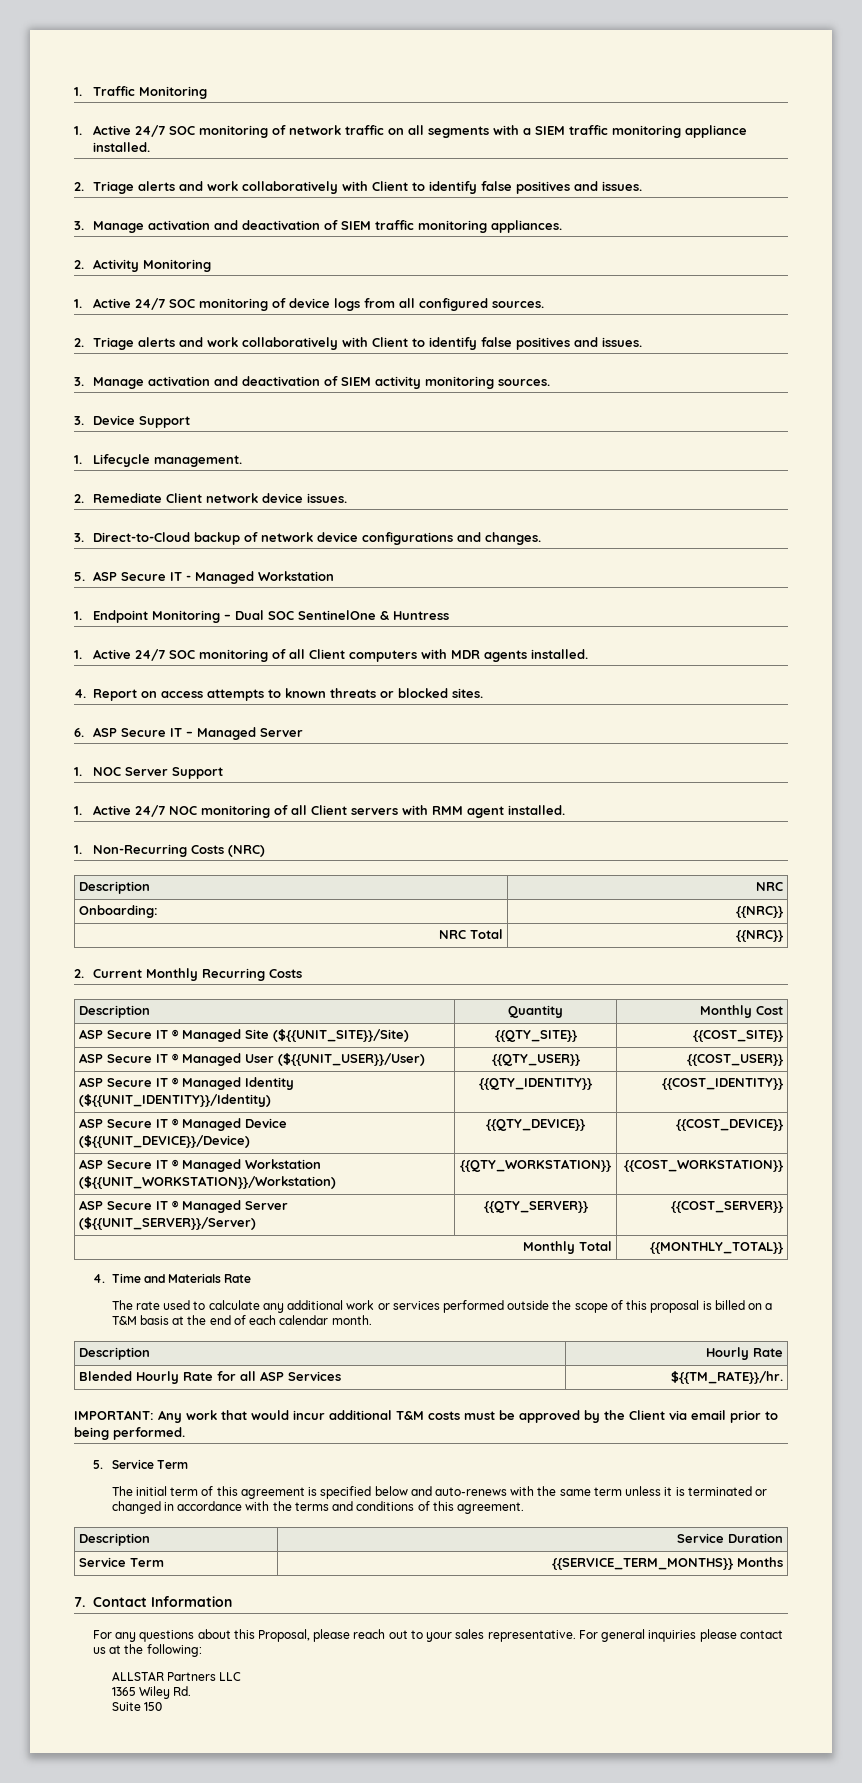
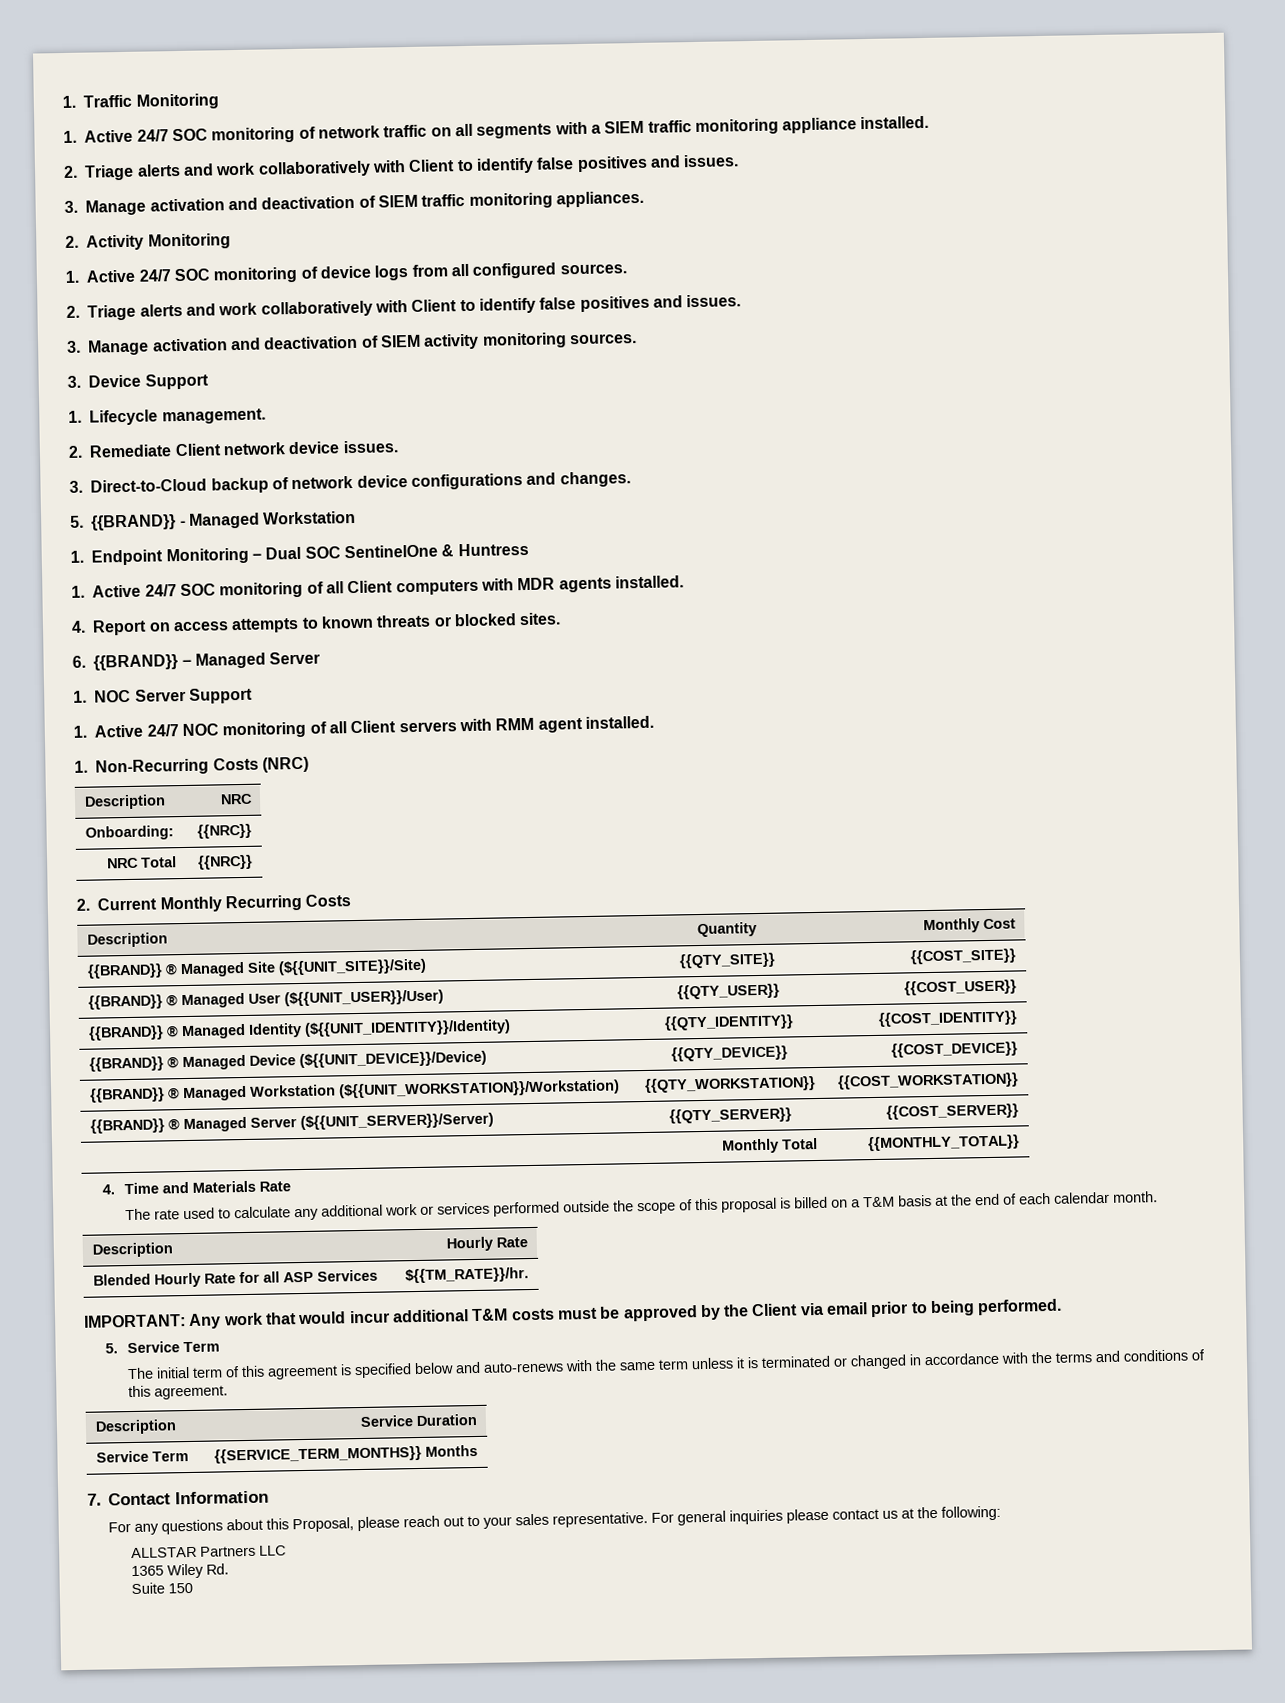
- 5. ASP Secure IT - Managed Workstation
+ 5. {{BRAND}} - Managed Workstation
- 6. ASP Secure IT – Managed Server
+ 6. {{BRAND}} – Managed Server
- ASP Secure IT ® Managed Site (${{UNIT_SITE}}/Site) | {{QTY_SITE}} | {{COST_SITE}}
+ {{BRAND}} ® Managed Site (${{UNIT_SITE}}/Site) | {{QTY_SITE}} | {{COST_SITE}}
- ASP Secure IT ® Managed User (${{UNIT_USER}}/User) | {{QTY_USER}} | {{COST_USER}}
+ {{BRAND}} ® Managed User (${{UNIT_USER}}/User) | {{QTY_USER}} | {{COST_USER}}
- ASP Secure IT ® Managed Identity (${{UNIT_IDENTITY}}/Identity) | {{QTY_IDENTITY}} | {{COST_IDENTITY}}
+ {{BRAND}} ® Managed Identity (${{UNIT_IDENTITY}}/Identity) | {{QTY_IDENTITY}} | {{COST_IDENTITY}}
- ASP Secure IT ® Managed Device (${{UNIT_DEVICE}}/Device) | {{QTY_DEVICE}} | {{COST_DEVICE}}
+ {{BRAND}} ® Managed Device (${{UNIT_DEVICE}}/Device) | {{QTY_DEVICE}} | {{COST_DEVICE}}
- ASP Secure IT ® Managed Workstation (${{UNIT_WORKSTATION}}/Workstation) | {{QTY_WORKSTATION}} | {{COST_WORKSTATION}}
+ {{BRAND}} ® Managed Workstation (${{UNIT_WORKSTATION}}/Workstation) | {{QTY_WORKSTATION}} | {{COST_WORKSTATION}}
- ASP Secure IT ® Managed Server (${{UNIT_SERVER}}/Server) | {{QTY_SERVER}} | {{COST_SERVER}}
+ {{BRAND}} ® Managed Server (${{UNIT_SERVER}}/Server) | {{QTY_SERVER}} | {{COST_SERVER}}

